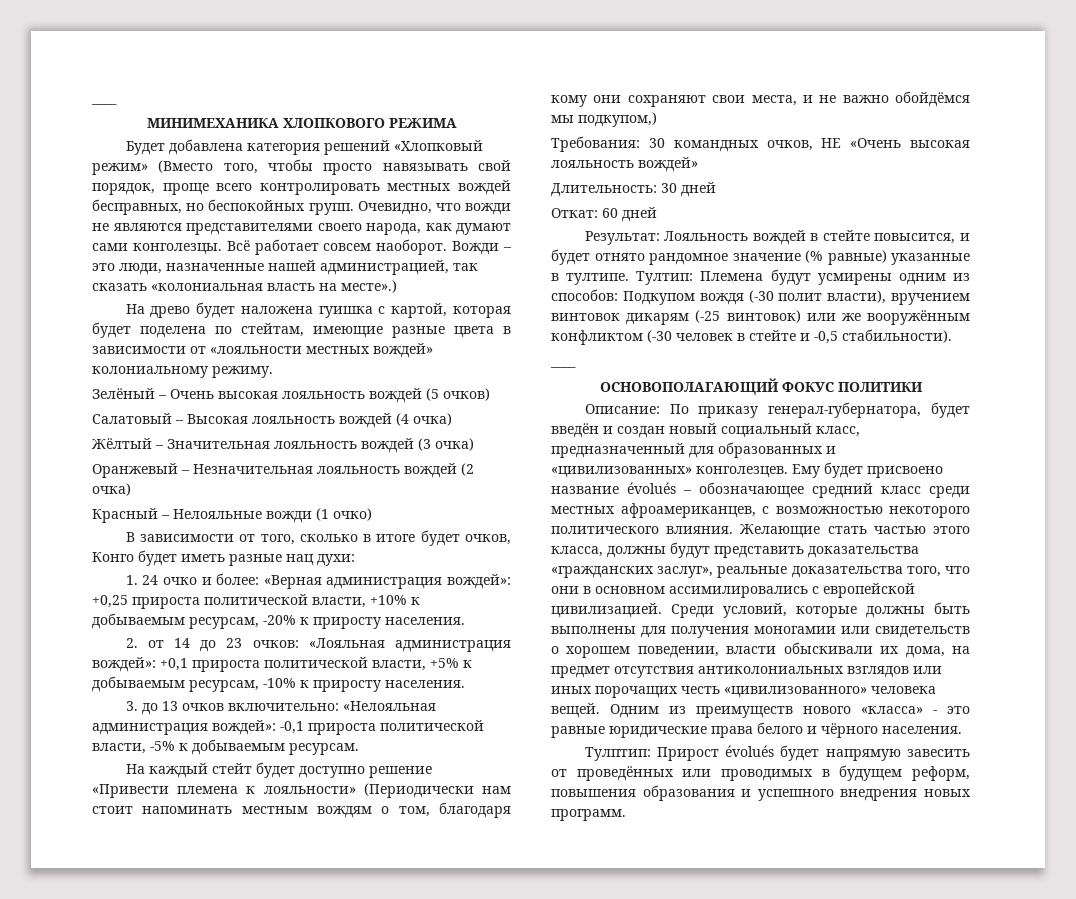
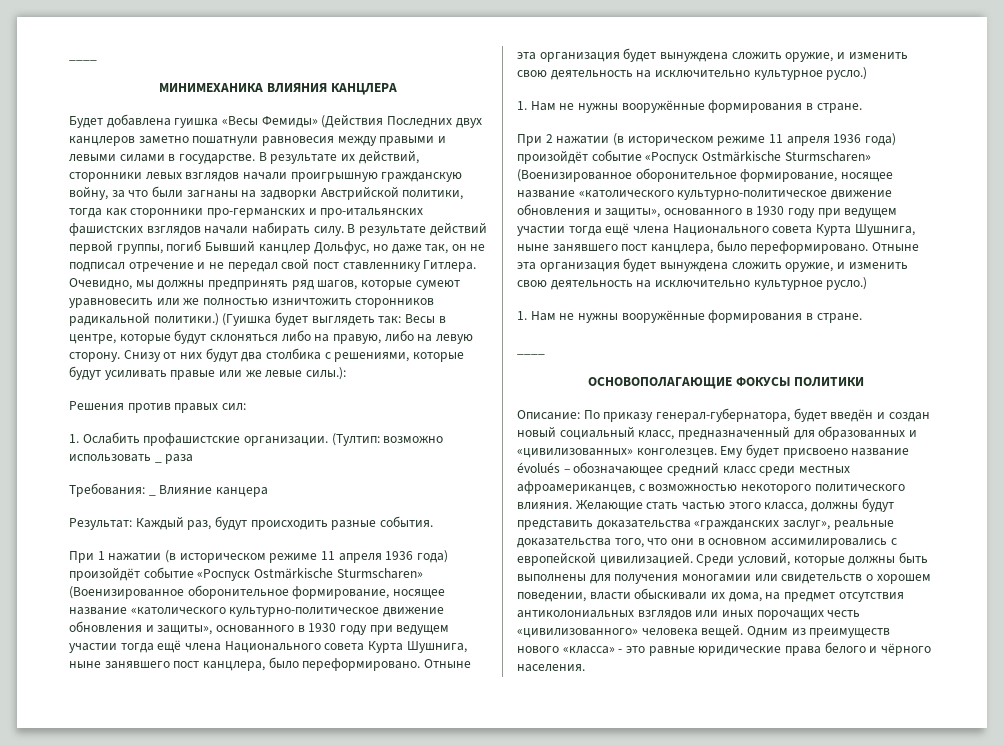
- МИНИМЕХАНИКА ХЛОПКОВОГО РЕЖИМА
+ МИНИМЕХАНИКА ВЛИЯНИЯ КАНЦЛЕРА
- Будет добавлена категория решений «Хлопковый режим» (Вместо того, чтобы просто навязывать свой порядок, проще всего контролировать местных вождей бесправных, но беспокойных групп. Очевидно, что вожди не являются представителями своего народа, как думают сами конголезцы. Всё работает совсем наоборот. Вожди – это люди, назначенные нашей администрацией, так сказать «колониальная власть на месте».)
- На древо будет наложена гуишка с картой, которая будет поделена по стейтам, имеющие разные цвета в зависимости от «лояльности местных вождей» колониальному режиму.
- Зелёный – Очень высокая лояльность вождей (5 очков)
- Салатовый – Высокая лояльность вождей (4 очка)
- Жёлтый – Значительная лояльность вождей (3 очка)
- Оранжевый – Незначительная лояльность вождей (2 очка)
- Красный – Нелояльные вожди (1 очко)
- В зависимости от того, сколько в итоге будет очков, Конго будет иметь разные нац духи:
- 1. 24 очко и более: «Верная администрация вождей»: +0,25 прироста политической власти, +10% к добываемым ресурсам, -20% к приросту населения.
- 2. от 14 до 23 очков: «Лояльная администрация вождей»: +0,1 прироста политической власти, +5% к добываемым ресурсам, -10% к приросту населения.
- 3. до 13 очков включительно: «Нелояльная администрация вождей»: -0,1 прироста политической власти, -5% к добываемым ресурсам.
- На каждый стейт будет доступно решение «Привести племена к лояльности» (Периодически нам стоит напоминать местным вождям о том, благодаря кому они сохраняют свои места, и не важно обойдёмся мы подкупом,)
- Требования: 30 командных очков, НЕ «Очень высокая лояльность вождей»
- Длительность: 30 дней
- Откат: 60 дней
- Результат: Лояльность вождей в стейте повысится, и будет отнято рандомное значение (% равные) указанные в тултипе. Тултип: Племена будут усмирены одним из способов: Подкупом вождя (-30 полит власти), вручением винтовок дикарям (-25 винтовок) или же вооружённым конфликтом (-30 человек в стейте и -0,5 стабильности).
+ Будет добавлена гуишка «Весы Фемиды» (Действия Последних двух канцлеров заметно пошатнули равновесия между правыми и левыми силами в государстве. В результате их действий, сторонники левых взглядов начали проигрышную гражданскую войну, за что были загнаны на задворки Австрийской политики, тогда как сторонники про-германских и про-итальянских фашистских взглядов начали набирать силу. В результате действий первой группы, погиб Бывший канцлер Дольфус, но даже так, он не подписал отречение и не передал свой пост ставленнику Гитлера. Очевидно, мы должны предпринять ряд шагов, которые сумеют уравновесить или же полностью изничтожить сторонников радикальной политики.) (Гуишка будет выглядеть так: Весы в центре, которые будут склоняться либо на правую, либо на левую сторону. Снизу от них будут два столбика с решениями, которые будут усиливать правые или же левые силы.):
+ Решения против правых сил:
+ 1. Ослабить профашистские организации. (Тултип: возможно использовать _ раза
+ Требования: _ Влияние канцера
+ Результат: Каждый раз, будут происходить разные события.
+ При 1 нажатии (в историческом режиме 11 апреля 1936 года) произойдёт событие «Роспуск Ostmärkische Sturmscharen» (Военизированное оборонительное формирование, носящее название «католического культурно-политическое движение обновления и защиты», основанного в 1930 году при ведущем участии тогда ещё члена Национального совета Курта Шушнига, ныне занявшего пост канцлера, было переформировано. Отныне эта организация будет вынуждена сложить оружие, и изменить свою деятельность на исключительно культурное русло.)
+ 1. Нам не нужны вооружённые формирования в стране.
+ При 2 нажатии (в историческом режиме 11 апреля 1936 года) произойдёт событие «Роспуск Ostmärkische Sturmscharen» (Военизированное оборонительное формирование, носящее название «католического культурно-политическое движение обновления и защиты», основанного в 1930 году при ведущем участии тогда ещё члена Национального совета Курта Шушнига, ныне занявшего пост канцлера, было переформировано. Отныне эта организация будет вынуждена сложить оружие, и изменить свою деятельность на исключительно культурное русло.)
+ 1. Нам не нужны вооружённые формирования в стране.
  ____
- ОСНОВОПОЛАГАЮЩИЙ ФОКУС ПОЛИТИКИ
+ ОСНОВОПОЛАГАЮЩИЕ ФОКУСЫ ПОЛИТИКИ
- Тулптип: Прирост évolués будет напрямую завесить от проведённых или проводимых в будущем реформ, повышения образования и успешного внедрения новых программ.

